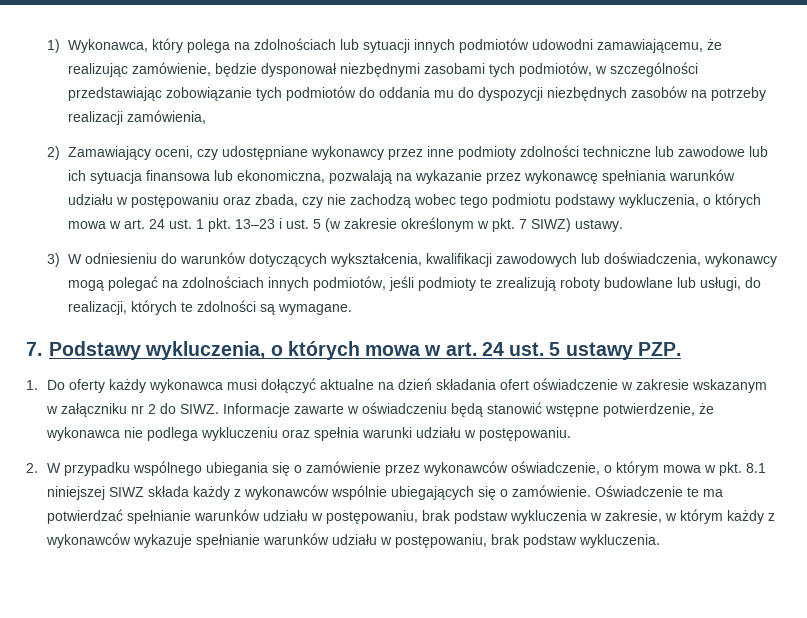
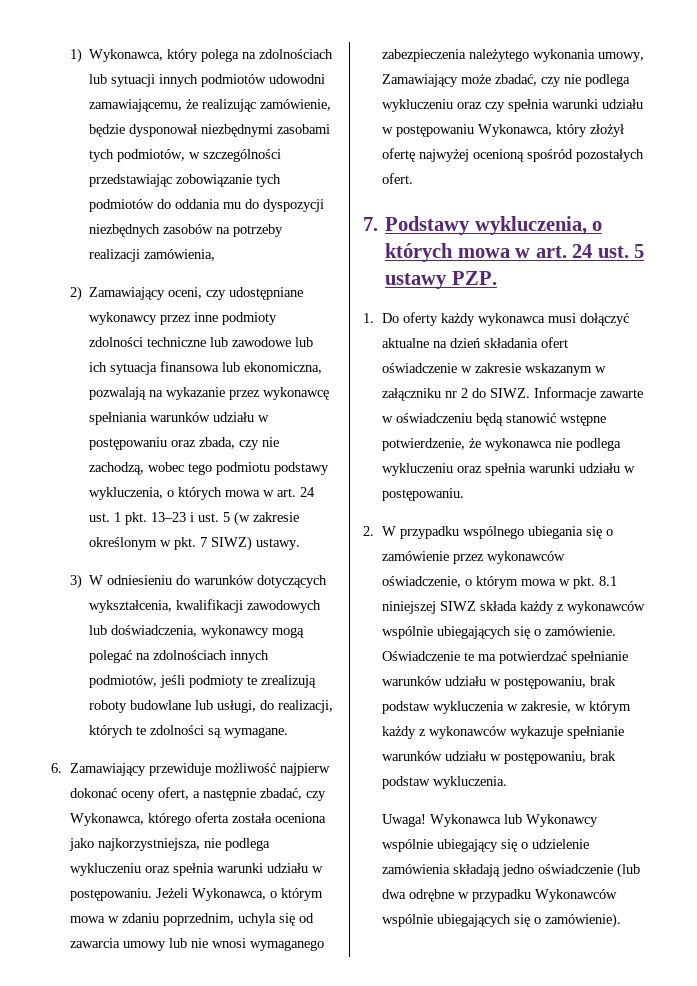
- 2) Zamawiający oceni, czy udostępniane wykonawcy przez inne podmioty zdolności techniczne lub zawodowe lub ich sytuacja finansowa lub ekonomiczna, pozwalają na wykazanie przez wykonawcę spełniania warunków udziału w postępowaniu oraz zbada, czy nie zachodzą wobec tego podmiotu podstawy wykluczenia, o których mowa w art. 24 ust. 1 pkt. 13–23 i ust. 5 (w zakresie określonym w pkt. 7 SIWZ) ustawy.
+ 2) Zamawiający oceni, czy udostępniane wykonawcy przez inne podmioty zdolności techniczne lub zawodowe lub ich sytuacja finansowa lub ekonomiczna, pozwalają na wykazanie przez wykonawcę spełniania warunków udziału w postępowaniu oraz zbada, czy nie zachodzą, wobec tego podmiotu podstawy wykluczenia, o których mowa w art. 24 ust. 1 pkt. 13–23 i ust. 5 (w zakresie określonym w pkt. 7 SIWZ) ustawy.
+ 6. Zamawiający przewiduje możliwość najpierw dokonać oceny ofert, a następnie zbadać, czy Wykonawca, którego oferta została oceniona jako najkorzystniejsza, nie podlega wykluczeniu oraz spełnia warunki udziału w postępowaniu. Jeżeli Wykonawca, o którym mowa w zdaniu poprzednim, uchyla się od zawarcia umowy lub nie wnosi wymaganego zabezpieczenia należytego wykonania umowy, Zamawiający może zbadać, czy nie podlega wykluczeniu oraz czy spełnia warunki udziału w postępowaniu Wykonawca, który złożył ofertę najwyżej ocenioną spośród pozostałych ofert.
+ Uwaga! Wykonawca lub Wykonawcy wspólnie ubiegający się o udzielenie zamówienia składają jedno oświadczenie (lub dwa odrębne w przypadku Wykonawców wspólnie ubiegających się o zamówienie).

